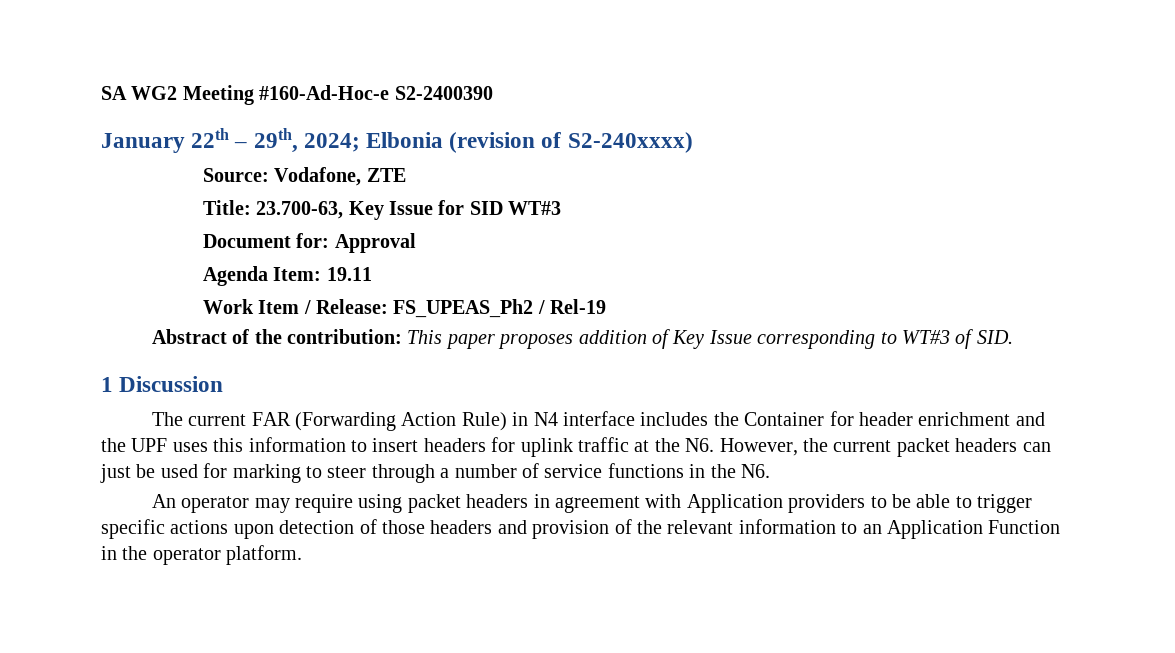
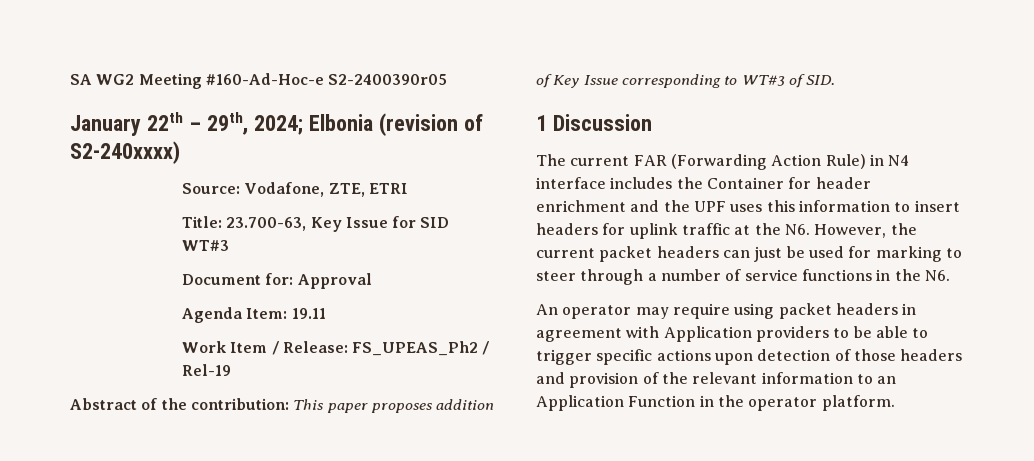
- SA WG2 Meeting #160-Ad-Hoc-e S2-2400390
+ SA WG2 Meeting #160-Ad-Hoc-e S2-2400390r05
- Source: Vodafone, ZTE
+ Source: Vodafone, ZTE, ETRI

